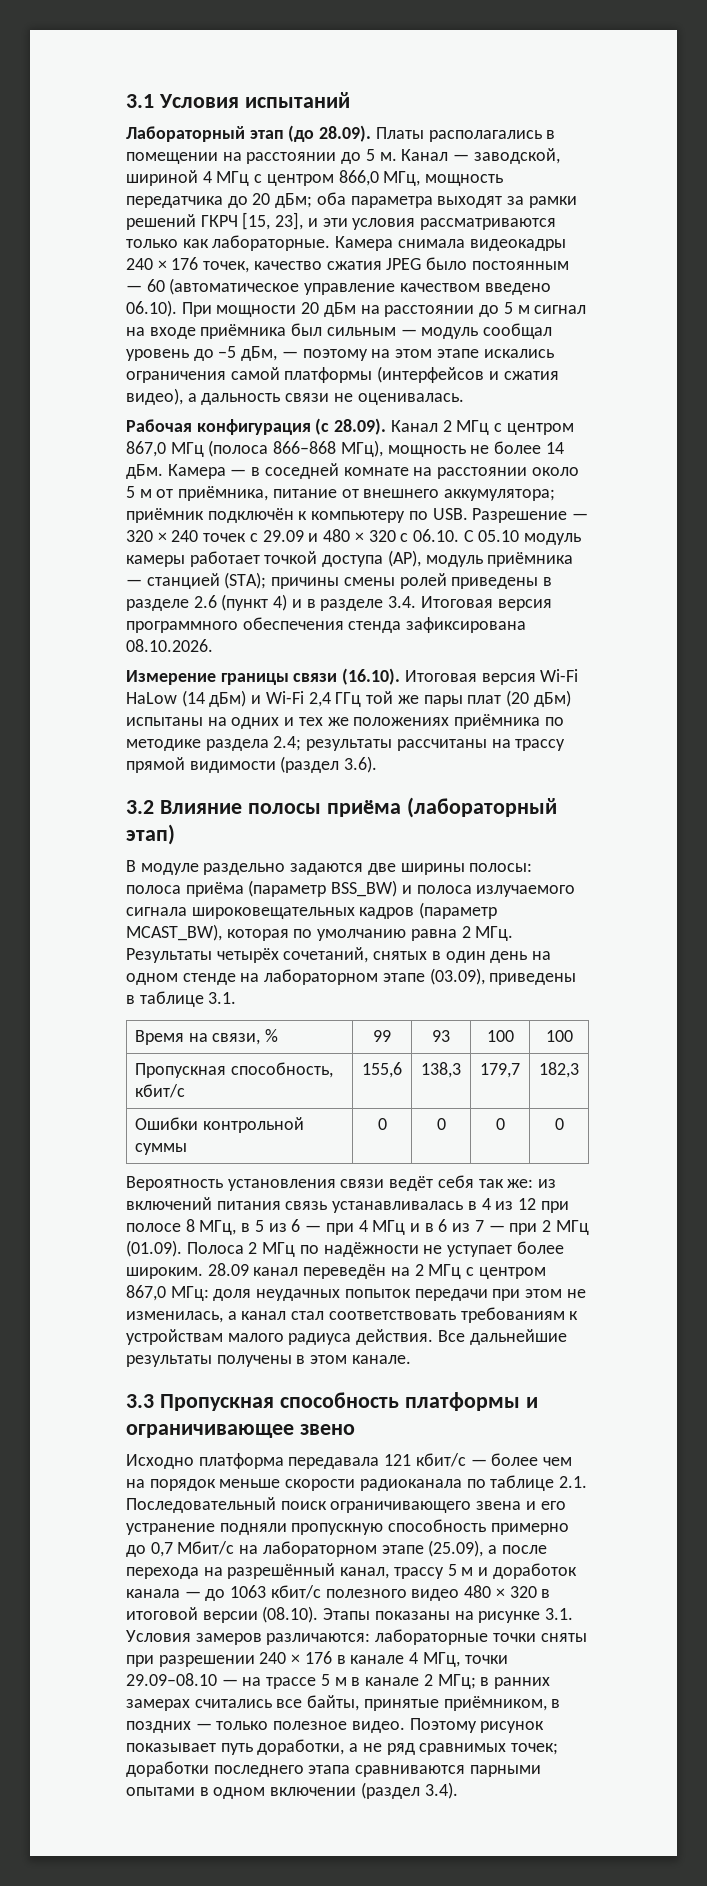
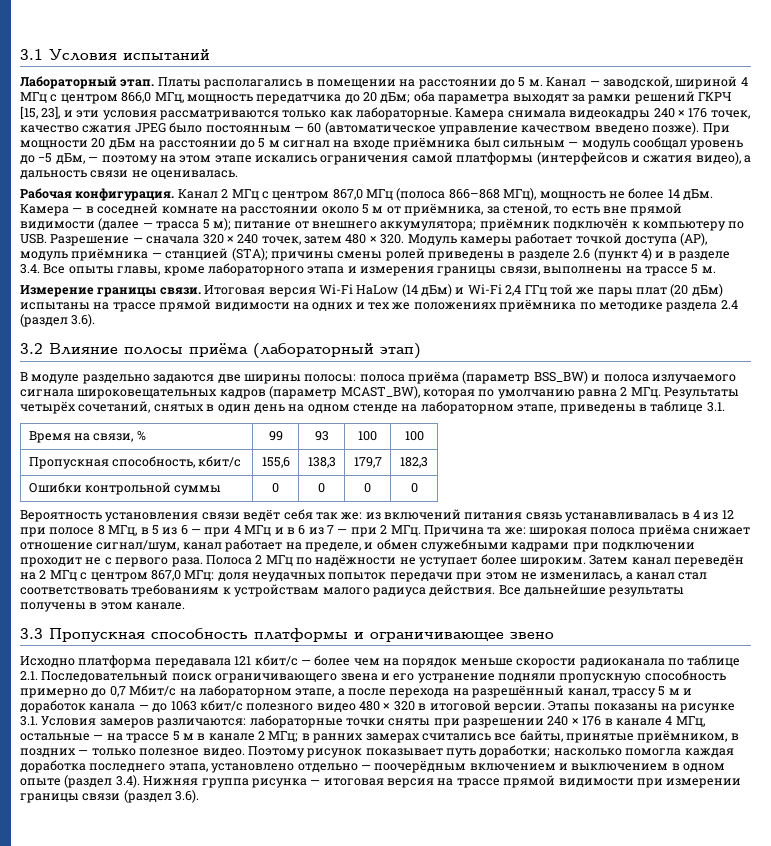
- Лабораторный этап (до 28.09). Платы располагались в помещении на расстоянии до 5 м.
+ Лабораторный этап. Платы располагались в помещении на расстоянии до 5 м.
- Камера снимала видеокадры 240 × 176 точек, качество сжатия JPEG было постоянным — 60 (автоматическое управление качеством введено 06.10). При мощности 20 дБм на расстоянии до 5 м сигнал на входе приёмника был сильным — модуль сообщал уровень до −5 дБм, — поэтому на этом этапе искались ограничения самой платформы (интерфейсов и сжатия видео), а дальность связи не оценивалась.
+ Камера снимала видеокадры 240 × 176 точек, качество сжатия JPEG было постоянным — 60 (автоматическое управление качеством введено позже). При мощности 20 дБм на расстоянии до 5 м сигнал на входе приёмника был сильным — модуль сообщал уровень до −5 дБм, — поэтому на этом этапе искались ограничения самой платформы (интерфейсов и сжатия видео), а дальность связи не оценивалась.
- Рабочая конфигурация (с 28.09). Канал 2 МГц с центром 867,0 МГц (полоса 866–868 МГц), мощность не более 14 дБм.
+ Рабочая конфигурация. Канал 2 МГц с центром 867,0 МГц (полоса 866–868 МГц), мощность не более 14 дБм.
- Камера — в соседней комнате на расстоянии около 5 м от приёмника, питание от внешнего аккумулятора; приёмник подключён к компьютеру по USB. Разрешение — 320 × 240 точек с 29.09 и 480 × 320 с 06.10. С 05.10 модуль камеры работает точкой доступа (AP), модуль приёмника — станцией (STA); причины смены ролей приведены в разделе 2.6 (пункт 4) и в разделе 3.4. Итоговая версия программного обеспечения стенда зафиксирована 08.10.2026.
+ Камера — в соседней комнате на расстоянии около 5 м от приёмника, за стеной, то есть вне прямой видимости (далее — трасса 5 м); питание от внешнего аккумулятора; приёмник подключён к компьютеру по USB. Разрешение — сначала 320 × 240 точек, затем 480 × 320. Модуль камеры работает точкой доступа (AP), модуль приёмника — станцией (STA); причины смены ролей приведены в разделе 2.6 (пункт 4) и в разделе 3.4. Все опыты главы, кроме лабораторного этапа и измерения границы связи, выполнены на трассе 5 м.
- Измерение границы связи (16.10). Итоговая версия Wi-Fi HaLow (14 дБм) и Wi-Fi 2,4 ГГц той же пары плат (20 дБм) испытаны на одних и тех же положениях приёмника по методике раздела 2.4; результаты рассчитаны на трассу прямой видимости (раздел 3.6).
+ Измерение границы связи. Итоговая версия Wi-Fi HaLow (14 дБм) и Wi-Fi 2,4 ГГц той же пары плат (20 дБм) испытаны на трассе прямой видимости на одних и тех же положениях приёмника по методике раздела 2.4 (раздел 3.6).
- В модуле раздельно задаются две ширины полосы: полоса приёма (параметр BSS_BW) и полоса излучаемого сигнала широковещательных кадров (параметр MCAST_BW), которая по умолчанию равна 2 МГц. Результаты четырёх сочетаний, снятых в один день на одном стенде на лабораторном этапе (03.09), приведены в таблице 3.1.
+ В модуле раздельно задаются две ширины полосы: полоса приёма (параметр BSS_BW) и полоса излучаемого сигнала широковещательных кадров (параметр MCAST_BW), которая по умолчанию равна 2 МГц. Результаты четырёх сочетаний, снятых в один день на одном стенде на лабораторном этапе, приведены в таблице 3.1.
- Вероятность установления связи ведёт себя так же: из включений питания связь устанавливалась в 4 из 12 при полосе 8 МГц, в 5 из 6 — при 4 МГц и в 6 из 7 — при 2 МГц (01.09). Полоса 2 МГц по надёжности не уступает более широким.
+ Вероятность установления связи ведёт себя так же: из включений питания связь устанавливалась в 4 из 12 при полосе 8 МГц, в 5 из 6 — при 4 МГц и в 6 из 7 — при 2 МГц. Причина та же: широкая полоса приёма снижает отношение сигнал/шум, канал работает на пределе, и обмен служебными кадрами при подключении проходит не с первого раза. Полоса 2 МГц по надёжности не уступает более широким.
- 28.09 канал переведён на 2 МГц с центром 867,0 МГц: доля неудачных попыток передачи при этом не изменилась, а канал стал соответствовать требованиям к устройствам малого радиуса действия.
+ Затем канал переведён на 2 МГц с центром 867,0 МГц: доля неудачных попыток передачи при этом не изменилась, а канал стал соответствовать требованиям к устройствам малого радиуса действия.
- Исходно платформа передавала 121 кбит/с — более чем на порядок меньше скорости радиоканала по таблице 2.1. Последовательный поиск ограничивающего звена и его устранение подняли пропускную способность примерно до 0,7 Мбит/с на лабораторном этапе (25.09), а после перехода на разрешённый канал, трассу 5 м и доработок канала — до 1063 кбит/с полезного видео 480 × 320 в итоговой версии (08.10). Этапы показаны на рисунке 3.1. Условия замеров различаются:
+ Исходно платформа передавала 121 кбит/с — более чем на порядок меньше скорости радиоканала по таблице 2.1. Последовательный поиск ограничивающего звена и его устранение подняли пропускную способность примерно до 0,7 Мбит/с на лабораторном этапе, а после перехода на разрешённый канал, трассу 5 м и доработок канала — до 1063 кбит/с полезного видео 480 × 320 в итоговой версии. Этапы показаны на рисунке 3.1. Условия замеров различаются:
- лабораторные точки сняты при разрешении 240 × 176 в канале 4 МГц, точки 29.09–08.10 — на трассе 5 м в канале 2 МГц;
+ лабораторные точки сняты при разрешении 240 × 176 в канале 4 МГц, остальные — на трассе 5 м в канале 2 МГц;
- Поэтому рисунок показывает путь доработки, а не ряд сравнимых точек; доработки последнего этапа сравниваются парными опытами в одном включении (раздел 3.4).
+ Поэтому рисунок показывает путь доработки; насколько помогла каждая доработка последнего этапа, установлено отдельно — поочерёдным включением и выключением в одном опыте (раздел 3.4). Нижняя группа рисунка — итоговая версия на трассе прямой видимости при измерении границы связи (раздел 3.6).

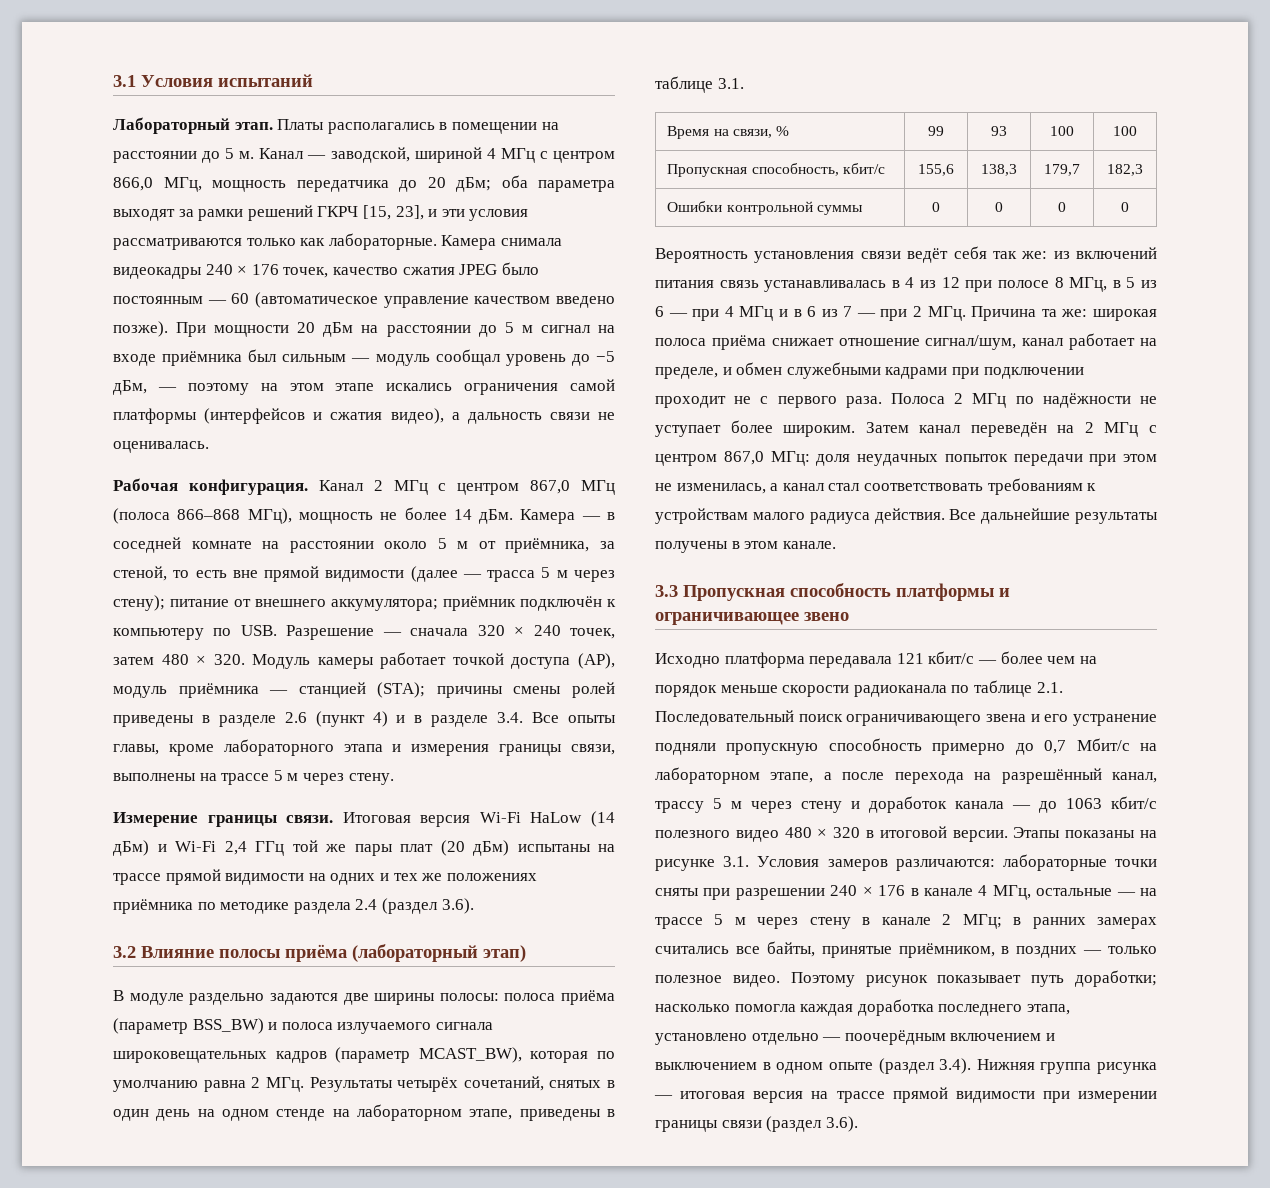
- Камера — в соседней комнате на расстоянии около 5 м от приёмника, за стеной, то есть вне прямой видимости (далее — трасса 5 м);
+ Камера — в соседней комнате на расстоянии около 5 м от приёмника, за стеной, то есть вне прямой видимости (далее — трасса 5 м через стену);
- причины смены ролей приведены в разделе 2.6 (пункт 4) и в разделе 3.4. Все опыты главы, кроме лабораторного этапа и измерения границы связи, выполнены на трассе 5 м.
+ причины смены ролей приведены в разделе 2.6 (пункт 4) и в разделе 3.4. Все опыты главы, кроме лабораторного этапа и измерения границы связи, выполнены на трассе 5 м через стену.
- Исходно платформа передавала 121 кбит/с — более чем на порядок меньше скорости радиоканала по таблице 2.1. Последовательный поиск ограничивающего звена и его устранение подняли пропускную способность примерно до 0,7 Мбит/с на лабораторном этапе, а после перехода на разрешённый канал, трассу 5 м и доработок канала — до 1063 кбит/с полезного видео 480 × 320 в итоговой версии.
+ Исходно платформа передавала 121 кбит/с — более чем на порядок меньше скорости радиоканала по таблице 2.1. Последовательный поиск ограничивающего звена и его устранение подняли пропускную способность примерно до 0,7 Мбит/с на лабораторном этапе, а после перехода на разрешённый канал, трассу 5 м через стену и доработок канала — до 1063 кбит/с полезного видео 480 × 320 в итоговой версии.
- Этапы показаны на рисунке 3.1. Условия замеров различаются: лабораторные точки сняты при разрешении 240 × 176 в канале 4 МГц, остальные — на трассе 5 м в канале 2 МГц; в ранних замерах считались все байты, принятые приёмником, в поздних — только полезное видео.
+ Этапы показаны на рисунке 3.1. Условия замеров различаются: лабораторные точки сняты при разрешении 240 × 176 в канале 4 МГц, остальные — на трассе 5 м через стену в канале 2 МГц; в ранних замерах считались все байты, принятые приёмником, в поздних — только полезное видео.

